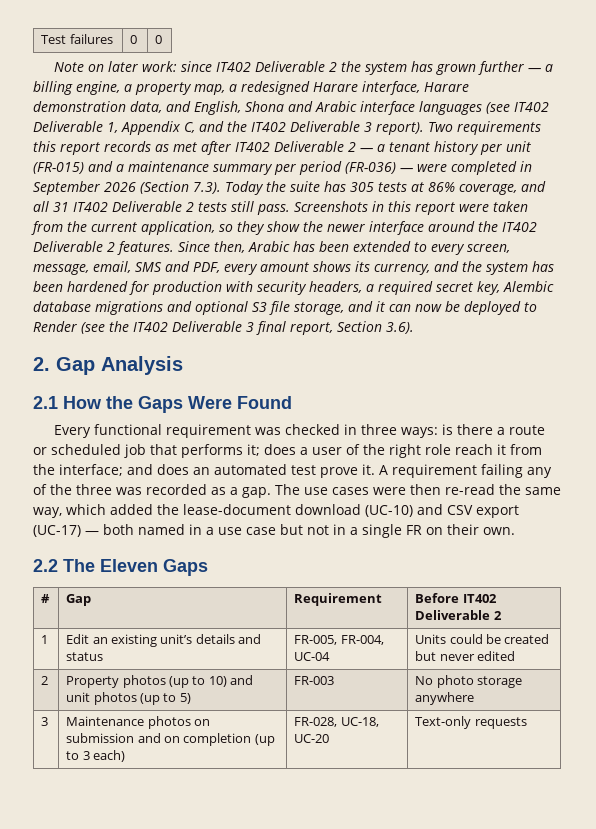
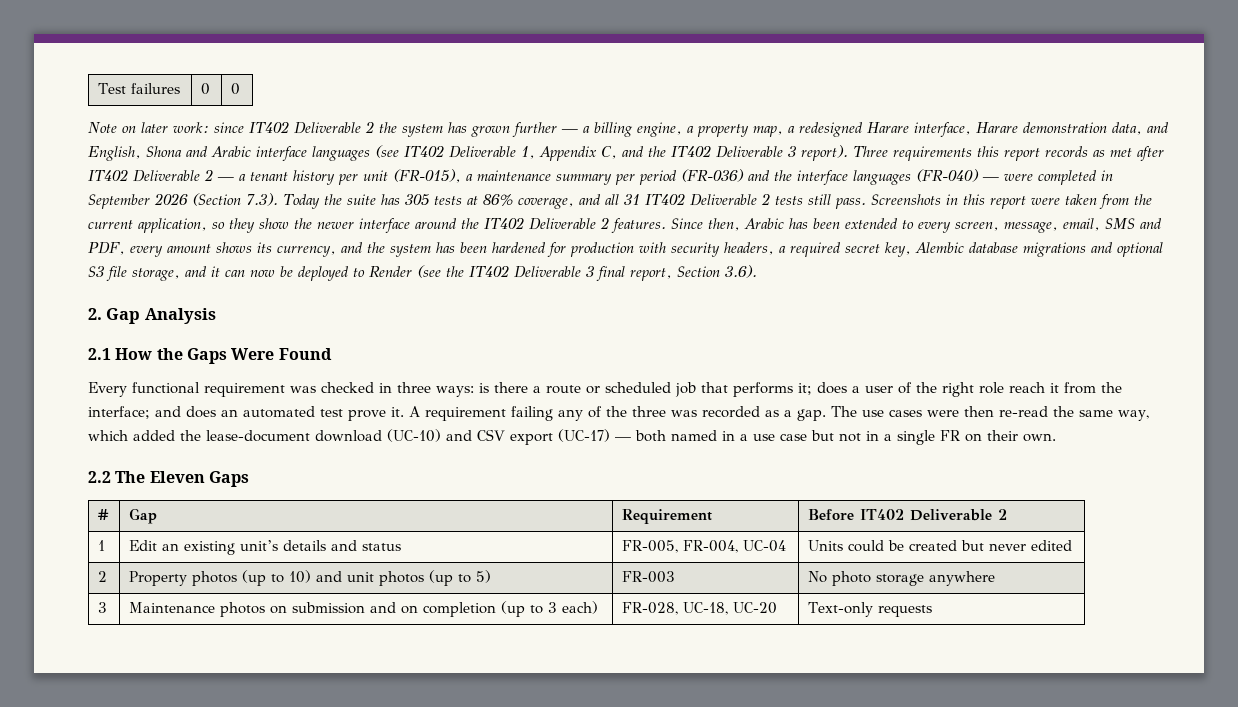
- Two requirements this report records as met after IT402 Deliverable 2 — a tenant history per unit (FR-015) and a maintenance summary per period (FR-036) — were completed in September 2026 (Section 7.3). Today the suite has 305 tests at 86% coverage, and all 31 IT402 Deliverable 2 tests still pass.
+ Three requirements this report records as met after IT402 Deliverable 2 — a tenant history per unit (FR-015), a maintenance summary per period (FR-036) and the interface languages (FR-040) — were completed in September 2026 (Section 7.3). Today the suite has 305 tests at 86% coverage, and all 31 IT402 Deliverable 2 tests still pass.

